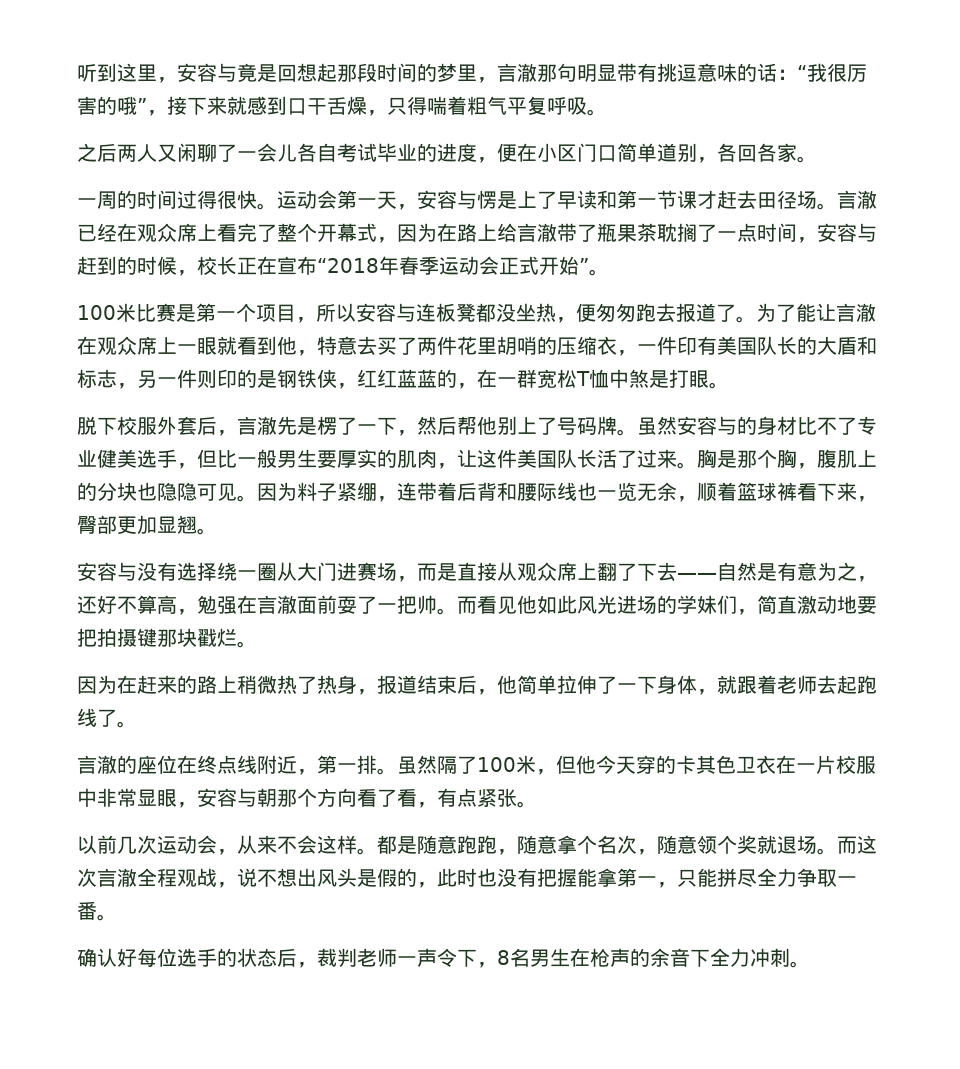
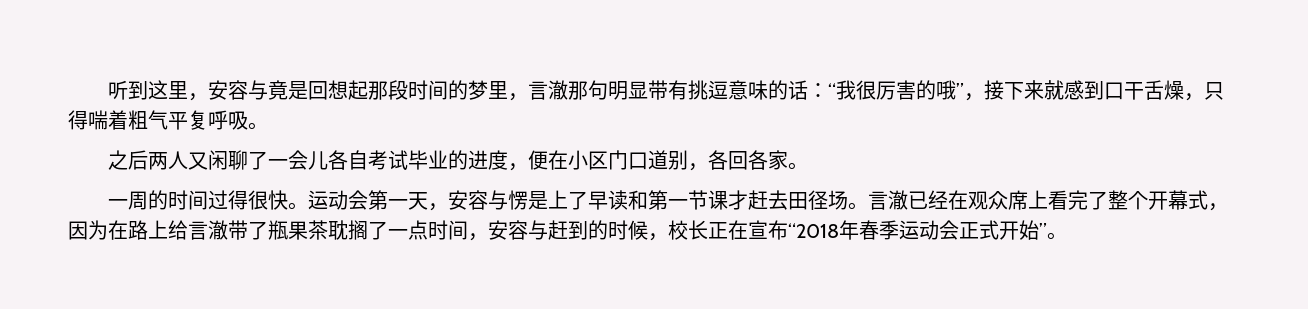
- 之后两人又闲聊了一会儿各自考试毕业的进度，便在小区门口简单道别，各回各家。
+ 之后两人又闲聊了一会儿各自考试毕业的进度，便在小区门口道别，各回各家。
- 100米比赛是第一个项目，所以安容与连板凳都没坐热，便匆匆跑去报道了。为了能让言澈在观众席上一眼就看到他，特意去买了两件花里胡哨的压缩衣，一件印有美国队长的大盾和标志，另一件则印的是钢铁侠，红红蓝蓝的，在一群宽松T恤中煞是打眼。
- 脱下校服外套后，言澈先是楞了一下，然后帮他别上了号码牌。虽然安容与的身材比不了专业健美选手，但比一般男生要厚实的肌肉，让这件美国队长活了过来。胸是那个胸，腹肌上的分块也隐隐可见。因为料子紧绷，连带着后背和腰际线也一览无余，顺着篮球裤看下来，臀部更加显翘。
- 安容与没有选择绕一圈从大门进赛场，而是直接从观众席上翻了下去——自然是有意为之，还好不算高，勉强在言澈面前耍了一把帅。而看见他如此风光进场的学妹们，简直激动地要把拍摄键那块戳烂。
- 因为在赶来的路上稍微热了热身，报道结束后，他简单拉伸了一下身体，就跟着老师去起跑线了。
- 言澈的座位在终点线附近，第一排。虽然隔了100米，但他今天穿的卡其色卫衣在一片校服中非常显眼，安容与朝那个方向看了看，有点紧张。
- 以前几次运动会，从来不会这样。都是随意跑跑，随意拿个名次，随意领个奖就退场。而这次言澈全程观战，说不想出风头是假的，此时也没有把握能拿第一，只能拼尽全力争取一番。
- 确认好每位选手的状态后，裁判老师一声令下，8名男生在枪声的余音下全力冲刺。

